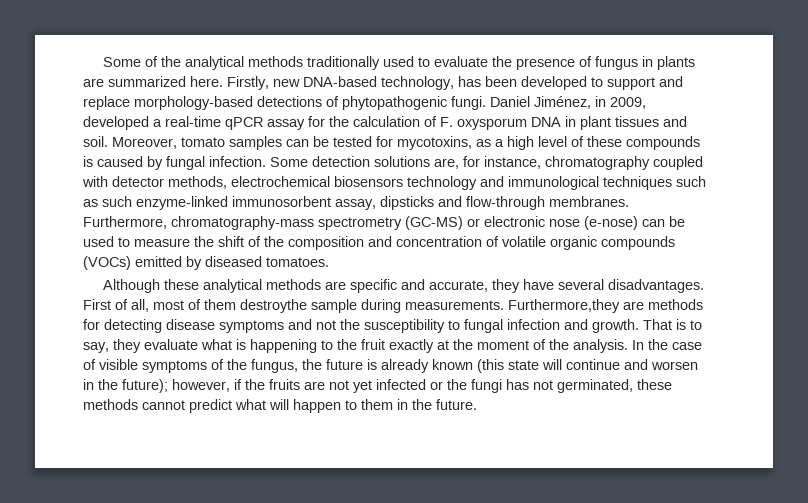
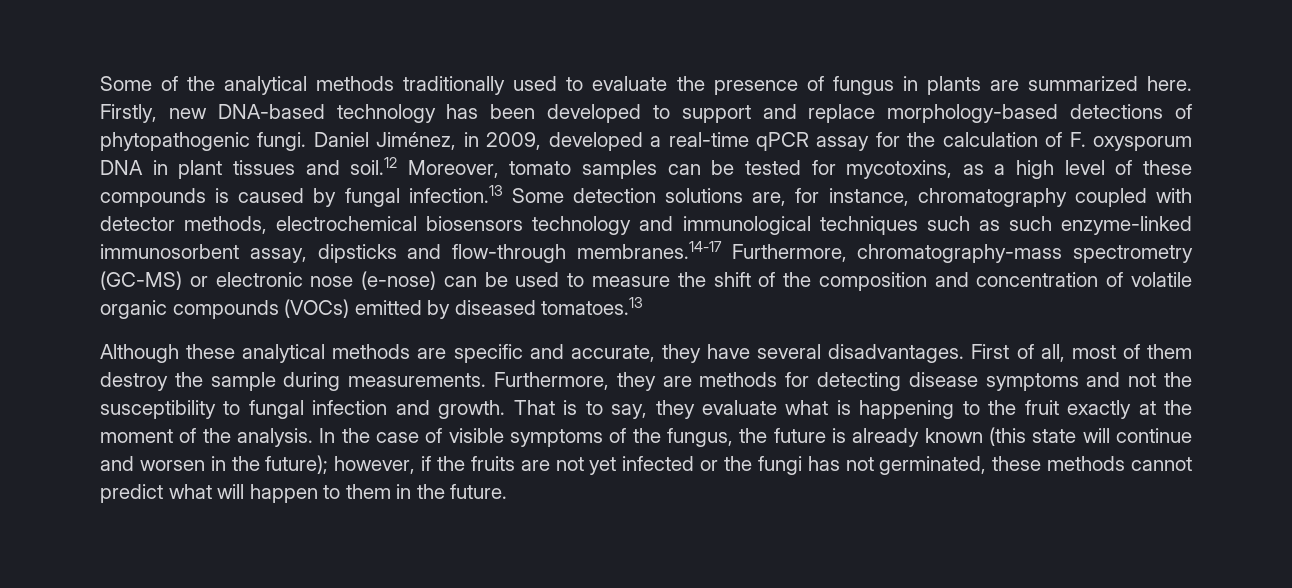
- Firstly, new DNA-based technology, has been developed to support and replace morphology-based detections of phytopathogenic fungi.
+ Firstly, new DNA-based technology has been developed to support and replace morphology-based detections of phytopathogenic fungi.
- Daniel Jiménez, in 2009, developed a real-time qPCR assay for the calculation of F. oxysporum DNA in plant tissues and soil. Moreover, tomato samples can be tested for mycotoxins, as a high level of these compounds is caused by fungal infection. Some detection solutions are, for instance, chromatography coupled with detector methods, electrochemical biosensors technology and immunological techniques such as such enzyme-linked immunosorbent assay, dipsticks and flow-through membranes. Furthermore, chromatography-mass spectrometry (GC-MS) or electronic nose (e-nose) can be used to measure the shift of the composition and concentration of volatile organic compounds (VOCs) emitted by diseased tomatoes.
+ Daniel Jiménez, in 2009, developed a real-time qPCR assay for the calculation of F. oxysporum DNA in plant tissues and soil.12 Moreover, tomato samples can be tested for mycotoxins, as a high level of these compounds is caused by fungal infection.13 Some detection solutions are, for instance, chromatography coupled with detector methods, electrochemical biosensors technology and immunological techniques such as such enzyme-linked immunosorbent assay, dipsticks and flow-through membranes.14-17 Furthermore, chromatography-mass spectrometry (GC-MS) or electronic nose (e-nose) can be used to measure the shift of the composition and concentration of volatile organic compounds (VOCs) emitted by diseased tomatoes.13
- First of all, most of them destroythe sample during measurements.
+ First of all, most of them destroy the sample during measurements.
- Furthermore,they are methods for detecting disease symptoms and not the susceptibility to fungal infection and growth.
+ Furthermore, they are methods for detecting disease symptoms and not the susceptibility to fungal infection and growth.

